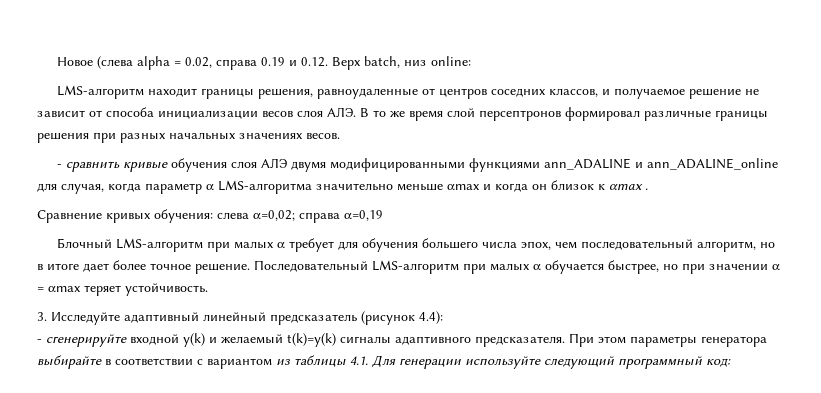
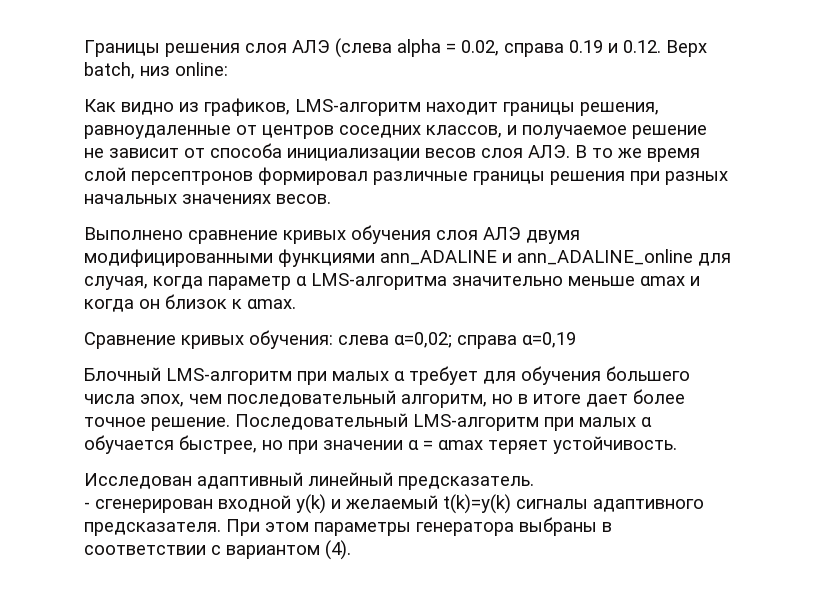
- Новое (слева alpha = 0.02, справа 0.19 и 0.12. Верх batch, низ online:
+ Границы решения слоя АЛЭ (слева alpha = 0.02, справа 0.19 и 0.12. Верх batch, низ online:
- LMS-алгоритм находит границы решения, равноудаленные от центров соседних классов, и получаемое решение не зависит от способа инициализации весов слоя АЛЭ. В то же время слой персептронов формировал различные границы решения при разных начальных значениях весов.
+ Как видно из графиков, LMS-алгоритм находит границы решения, равноудаленные от центров соседних классов, и получаемое решение не зависит от способа инициализации весов слоя АЛЭ. В то же время слой персептронов формировал различные границы решения при разных начальных значениях весов.
- - сравнить кривые обучения слоя АЛЭ двумя модифицированными функциями ann_ADALINE и ann_ADALINE_online для случая, когда параметр α LMS-алгоритма значительно меньше αmax и когда он близок к αmax .
+ Выполнено сравнение кривых обучения слоя АЛЭ двумя модифицированными функциями ann_ADALINE и ann_ADALINE_online для случая, когда параметр α LMS-алгоритма значительно меньше αmax и когда он близок к αmax.
- 3. Исследуйте адаптивный линейный предсказатель (рисунок 4.4):
- - сгенерируйте входной y(k) и желаемый t(k)=y(k) сигналы адаптивного предсказателя.
+ Исследован адаптивный линейный предсказатель.
+ - сгенерирован входной y(k) и желаемый t(k)=y(k) сигналы адаптивного предсказателя.
- При этом параметры генератора выбирайте в соответствии с вариантом из таблицы 4.1. Для генерации используйте следующий программный код:
+ При этом параметры генератора выбраны в соответствии с вариантом (4).

